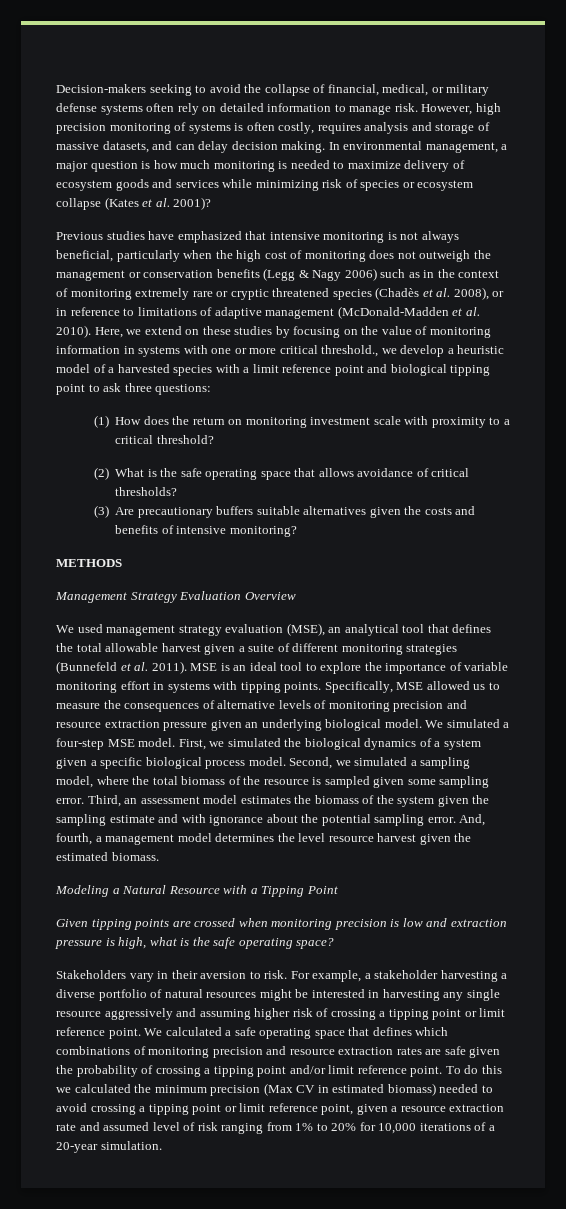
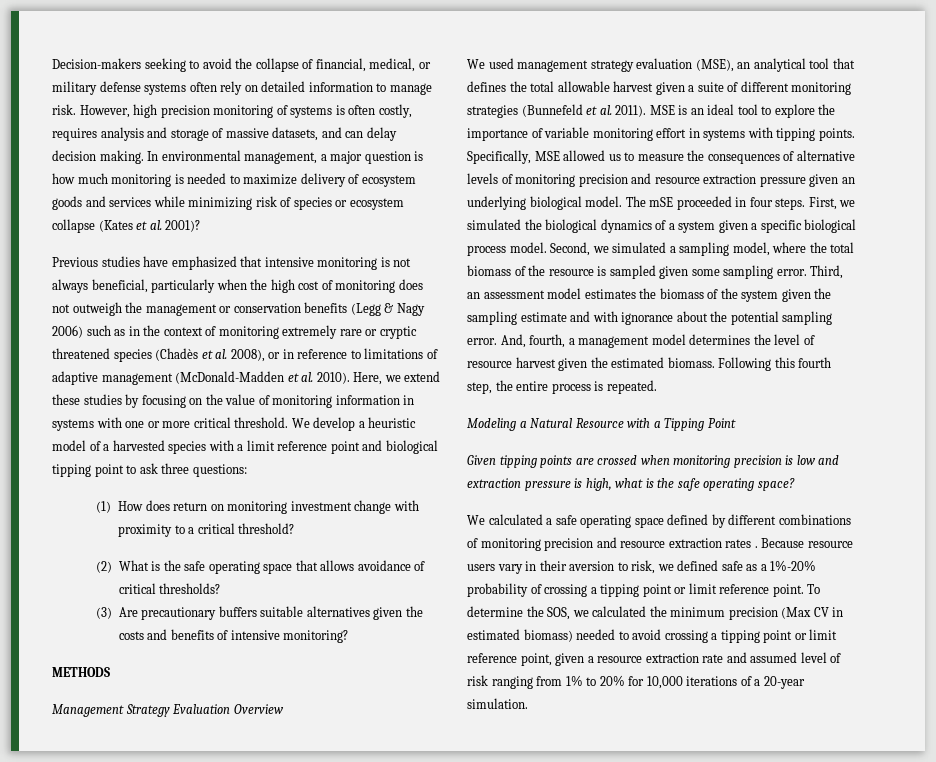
- Here, we extend on these studies by focusing on the value of monitoring information in systems with one or more critical threshold., we develop a heuristic model of a harvested species with a limit reference point and biological tipping point to ask three questions:
+ Here, we extend these studies by focusing on the value of monitoring information in systems with one or more critical threshold. We develop a heuristic model of a harvested species with a limit reference point and biological tipping point to ask three questions:
- (1) How does the return on monitoring investment scale with proximity to a critical threshold?
+ (1) How does return on monitoring investment change with proximity to a critical threshold?
- We simulated a four-step MSE model.
+ The mSE proceeded in four steps.
- And, fourth, a management model determines the level resource harvest given the estimated biomass.
+ And, fourth, a management model determines the level of resource harvest given the estimated biomass. Following this fourth step, the entire process is repeated.
- Stakeholders vary in their aversion to risk. For example, a stakeholder harvesting a diverse portfolio of natural resources might be interested in harvesting any single resource aggressively and assuming higher risk of crossing a tipping point or limit reference point.
+ We calculated a safe operating space defined by different combinations of monitoring precision and resource extraction rates . Because resource users vary in their aversion to risk, we defined safe as a 1%-20% probability of crossing a tipping point or limit reference point.
- We calculated a safe operating space that defines which combinations of monitoring precision and resource extraction rates are safe given the probability of crossing a tipping point and/or limit reference point. To do this we calculated the minimum precision (Max CV in estimated biomass) needed to avoid crossing a tipping point or limit reference point, given a resource extraction rate and assumed level of risk ranging from 1% to 20% for 10,000 iterations of a 20-year simulation.
+ To determine the SOS, we calculated the minimum precision (Max CV in estimated biomass) needed to avoid crossing a tipping point or limit reference point, given a resource extraction rate and assumed level of risk ranging from 1% to 20% for 10,000 iterations of a 20-year simulation.

